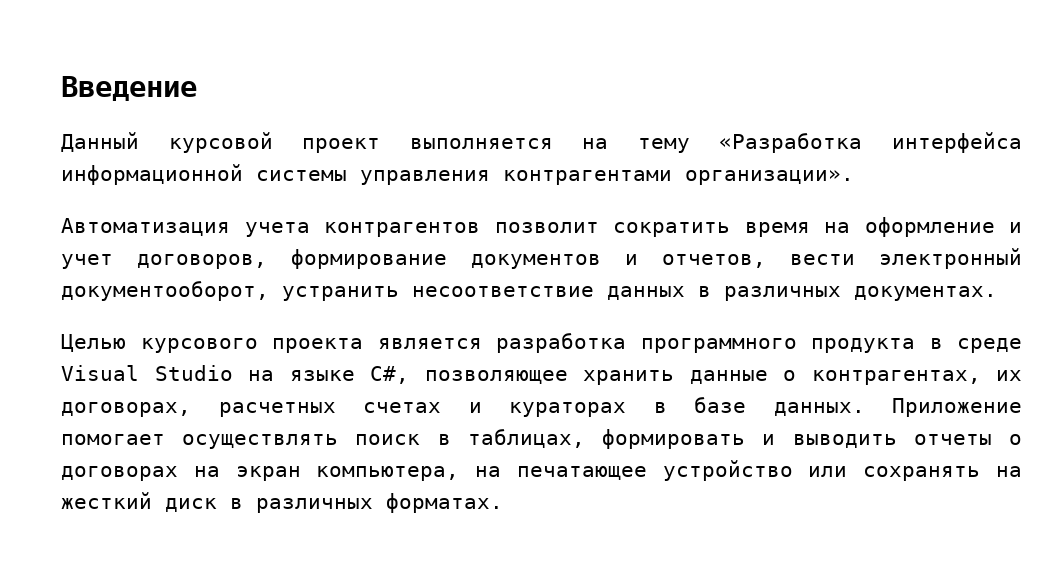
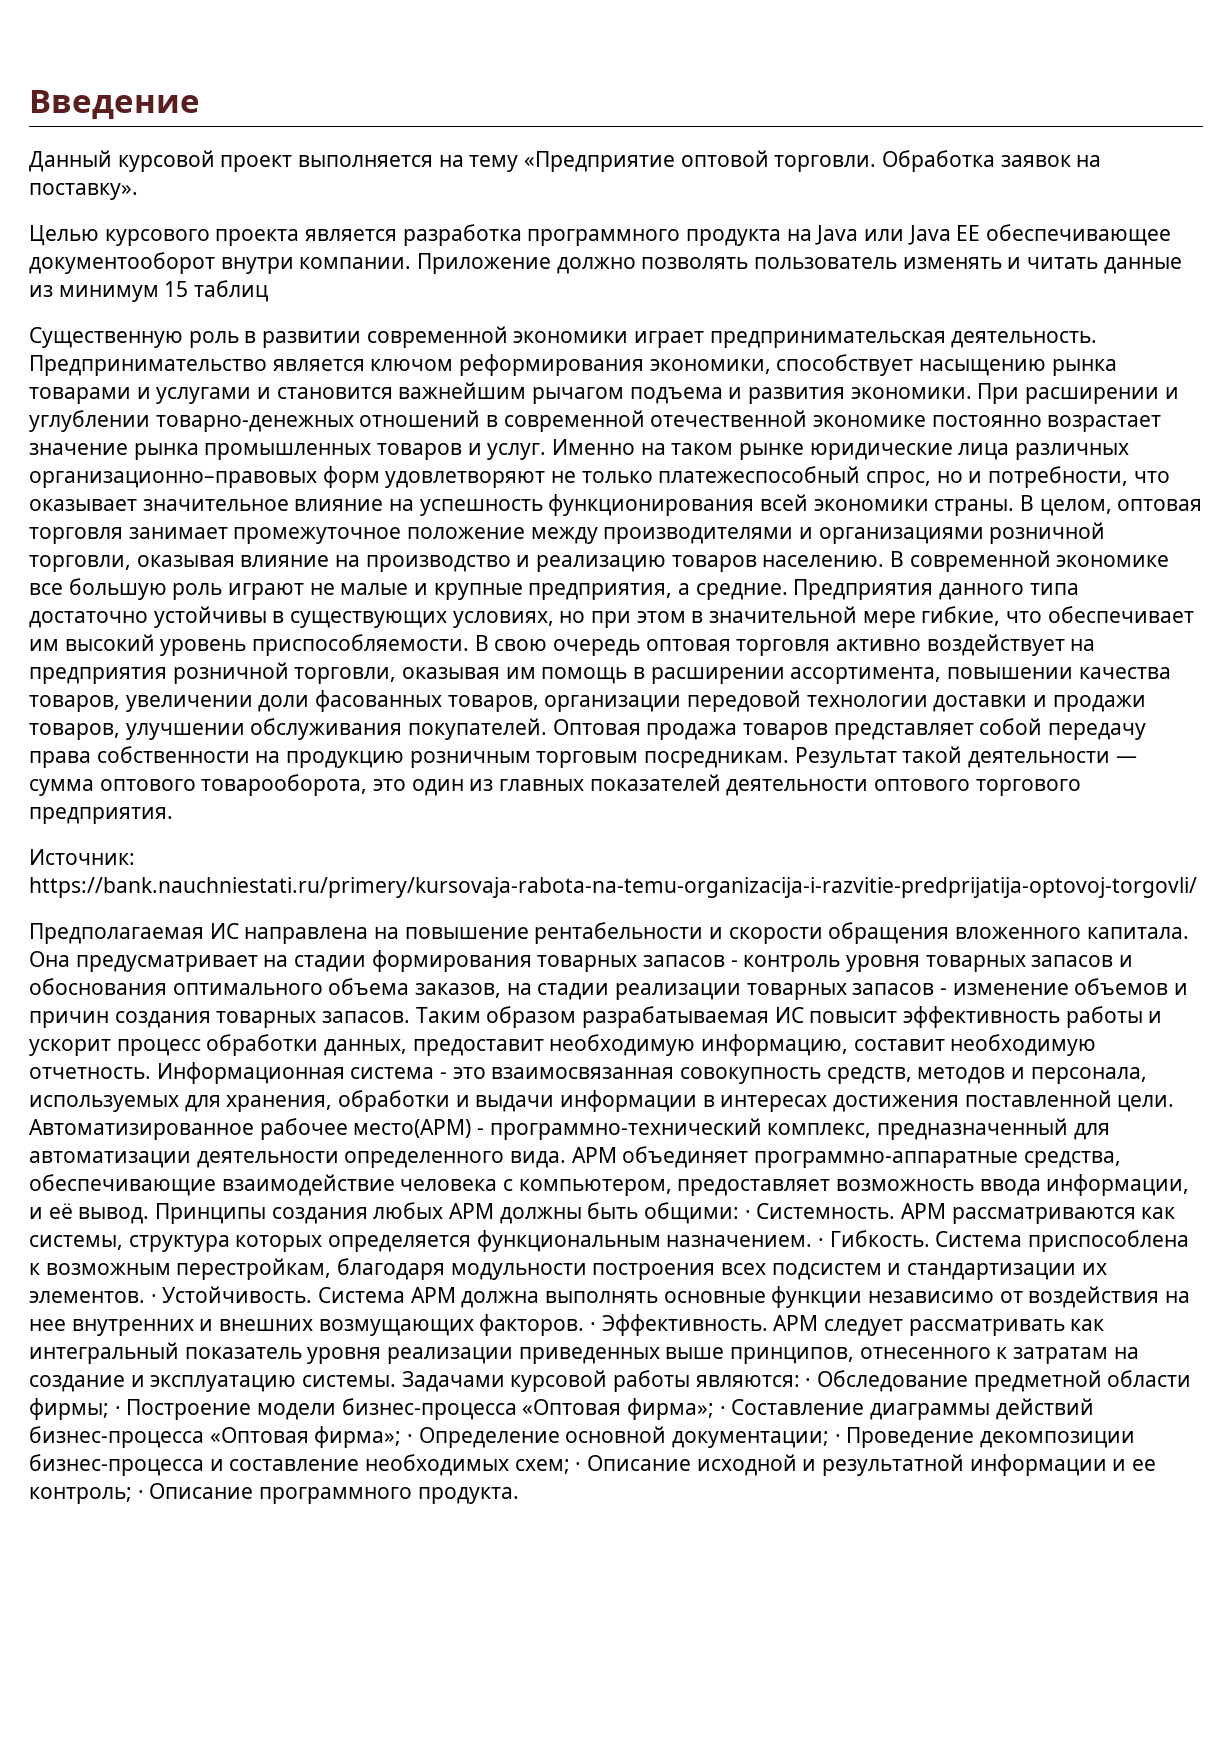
- Данный курсовой проект выполняется на тему «Разработка интерфейса информационной системы управления контрагентами организации».
- Автоматизация учета контрагентов позволит сократить время на оформление и учет договоров, формирование документов и отчетов, вести электронный документооборот, устранить несоответствие данных в различных документах.
+ Данный курсовой проект выполняется на тему «Предприятие оптовой торговли. Обработка заявок на поставку».
- Целью курсового проекта является разработка программного продукта в среде Visual Studio на языке C#, позволяющее хранить данные о контрагентах, их договорах, расчетных счетах и кураторах в базе данных. Приложение помогает осуществлять поиск в таблицах, формировать и выводить отчеты о договорах на экран компьютера, на печатающее устройство или сохранять на жесткий диск в различных форматах.
+ Целью курсового проекта является разработка программного продукта на Java или Java EE обеспечивающее документооборот внутри компании. Приложение должно позволять пользователь изменять и читать данные из минимум 15 таблиц
+ Существенную роль в развитии современной экономики играет предпринимательская деятельность. Предпринимательство является ключом реформирования экономики, способствует насыщению рынка товарами и услугами и становится важнейшим рычагом подъема и развития экономики. При расширении и углублении товарно-денежных отношений в современной отечественной экономике постоянно возрастает значение рынка промышленных товаров и услуг. Именно на таком рынке юридические лица различных организационно–правовых форм удовлетворяют не только платежеспособный спрос, но и потребности, что оказывает значительное влияние на успешность функционирования всей экономики страны. В целом, оптовая торговля занимает промежуточное положение между производителями и организациями розничной торговли, оказывая влияние на производство и реализацию товаров населению. В современной экономике все большую роль играют не малые и крупные предприятия, а средние. Предприятия данного типа достаточно устойчивы в существующих условиях, но при этом в значительной мере гибкие, что обеспечивает им высокий уровень приспособляемости. В свою очередь оптовая торговля активно воздействует на предприятия розничной торговли, оказывая им помощь в расширении ассортимента, повышении качества товаров, увеличении доли фасованных товаров, организации передовой технологии доставки и продажи товаров, улучшении обслуживания покупателей. Оптовая продажа товаров представляет собой передачу права собственности на продукцию розничным торговым посредникам. Результат такой деятельности — сумма оптового товарооборота, это один из главных показателей деятельности оптового торгового предприятия.
+ Источник: https://bank.nauchniestati.ru/primery/kursovaja-rabota-na-temu-organizacija-i-razvitie-predprijatija-optovoj-torgovli/
+ Предполагаемая ИС направлена на повышение рентабельности и скорости обращения вложенного капитала. Она предусматривает на стадии формирования товарных запасов - контроль уровня товарных запасов и обоснования оптимального объема заказов, на стадии реализации товарных запасов - изменение объемов и причин создания товарных запасов. Таким образом разрабатываемая ИС повысит эффективность работы и ускорит процесс обработки данных, предоставит необходимую информацию, составит необходимую отчетность. Информационная система - это взаимосвязанная совокупность средств, методов и персонала, используемых для хранения, обработки и выдачи информации в интересах достижения поставленной цели. Автоматизированное рабочее место(АРМ) - программно-технический комплекс, предназначенный для автоматизации деятельности определенного вида. АРМ объединяет программно-аппаратные средства, обеспечивающие взаимодействие человека с компьютером, предоставляет возможность ввода информации, и её вывод. Принципы создания любых АРМ должны быть общими: · Системность. АРМ рассматриваются как системы, структура которых определяется функциональным назначением. · Гибкость. Система приспособлена к возможным перестройкам, благодаря модульности построения всех подсистем и стандартизации их элементов. · Устойчивость. Система АРМ должна выполнять основные функции независимо от воздействия на нее внутренних и внешних возмущающих факторов. · Эффективность. АРМ следует рассматривать как интегральный показатель уровня реализации приведенных выше принципов, отнесенного к затратам на создание и эксплуатацию системы. Задачами курсовой работы являются: · Обследование предметной области фирмы; · Построение модели бизнес-процесса «Оптовая фирма»; · Составление диаграммы действий бизнес-процесса «Оптовая фирма»; · Определение основной документации; · Проведение декомпозиции бизнес-процесса и составление необходимых схем; · Описание исходной и результатной информации и ее контроль; · Описание программного продукта.

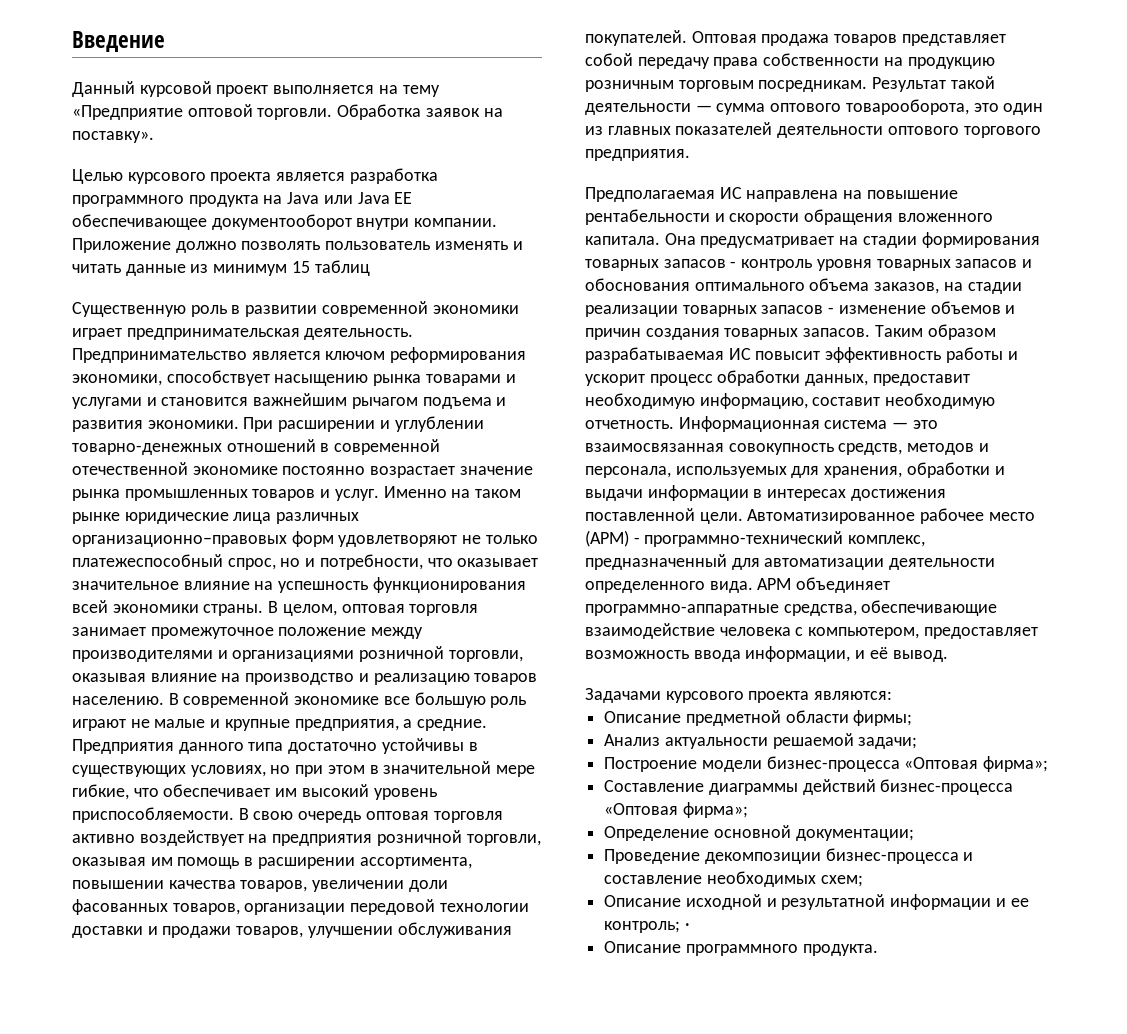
- Источник: https://bank.nauchniestati.ru/primery/kursovaja-rabota-na-temu-organizacija-i-razvitie-predprijatija-optovoj-torgovli/
- Информационная система - это взаимосвязанная совокупность средств, методов и персонала, используемых для хранения, обработки и выдачи информации в интересах достижения поставленной цели.
+ Информационная система — это взаимосвязанная совокупность средств, методов и персонала, используемых для хранения, обработки и выдачи информации в интересах достижения поставленной цели.
- Автоматизированное рабочее место(АРМ) - программно-технический комплекс, предназначенный для автоматизации деятельности определенного вида.
+ Автоматизированное рабочее место (АРМ) - программно-технический комплекс, предназначенный для автоматизации деятельности определенного вида.
- АРМ объединяет программно-аппаратные средства, обеспечивающие взаимодействие человека с компьютером, предоставляет возможность ввода информации, и её вывод. Принципы создания любых АРМ должны быть общими: · Системность. АРМ рассматриваются как системы, структура которых определяется функциональным назначением. · Гибкость. Система приспособлена к возможным перестройкам, благодаря модульности построения всех подсистем и стандартизации их элементов. · Устойчивость. Система АРМ должна выполнять основные функции независимо от воздействия на нее внутренних и внешних возмущающих факторов. · Эффективность. АРМ следует рассматривать как интегральный показатель уровня реализации приведенных выше принципов, отнесенного к затратам на создание и эксплуатацию системы. Задачами курсовой работы являются: · Обследование предметной области фирмы; · Построение модели бизнес-процесса «Оптовая фирма»; · Составление диаграммы действий бизнес-процесса «Оптовая фирма»; · Определение основной документации; · Проведение декомпозиции бизнес-процесса и составление необходимых схем; · Описание исходной и результатной информации и ее контроль; · Описание программного продукта.
+ АРМ объединяет программно-аппаратные средства, обеспечивающие взаимодействие человека с компьютером, предоставляет возможность ввода информации, и её вывод.
+ Задачами курсового проекта являются:
+ Описание предметной области фирмы;
+ Анализ актуальности решаемой задачи;
+ Построение модели бизнес-процесса «Оптовая фирма»;
+ Составление диаграммы действий бизнес-процесса «Оптовая фирма»;
+ Определение основной документации;
+ Проведение декомпозиции бизнес-процесса и составление необходимых схем;
+ Описание исходной и результатной информации и ее контроль; ·
+ Описание программного продукта.

